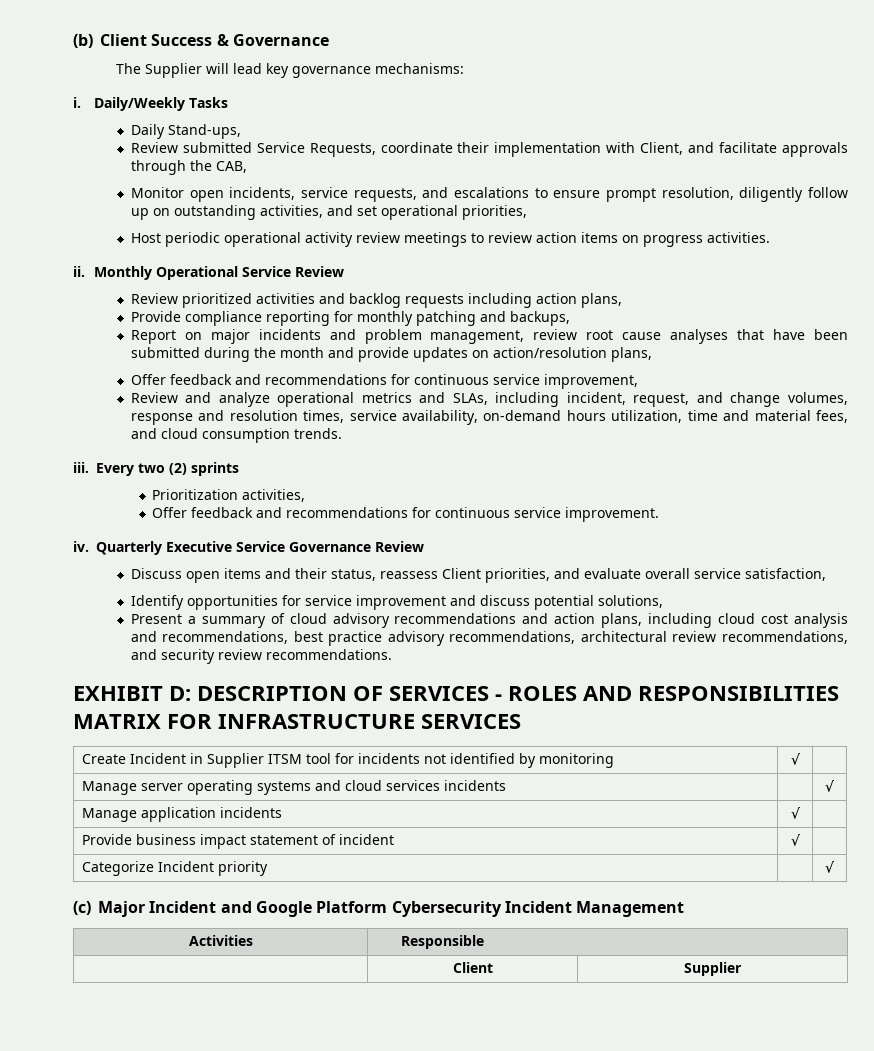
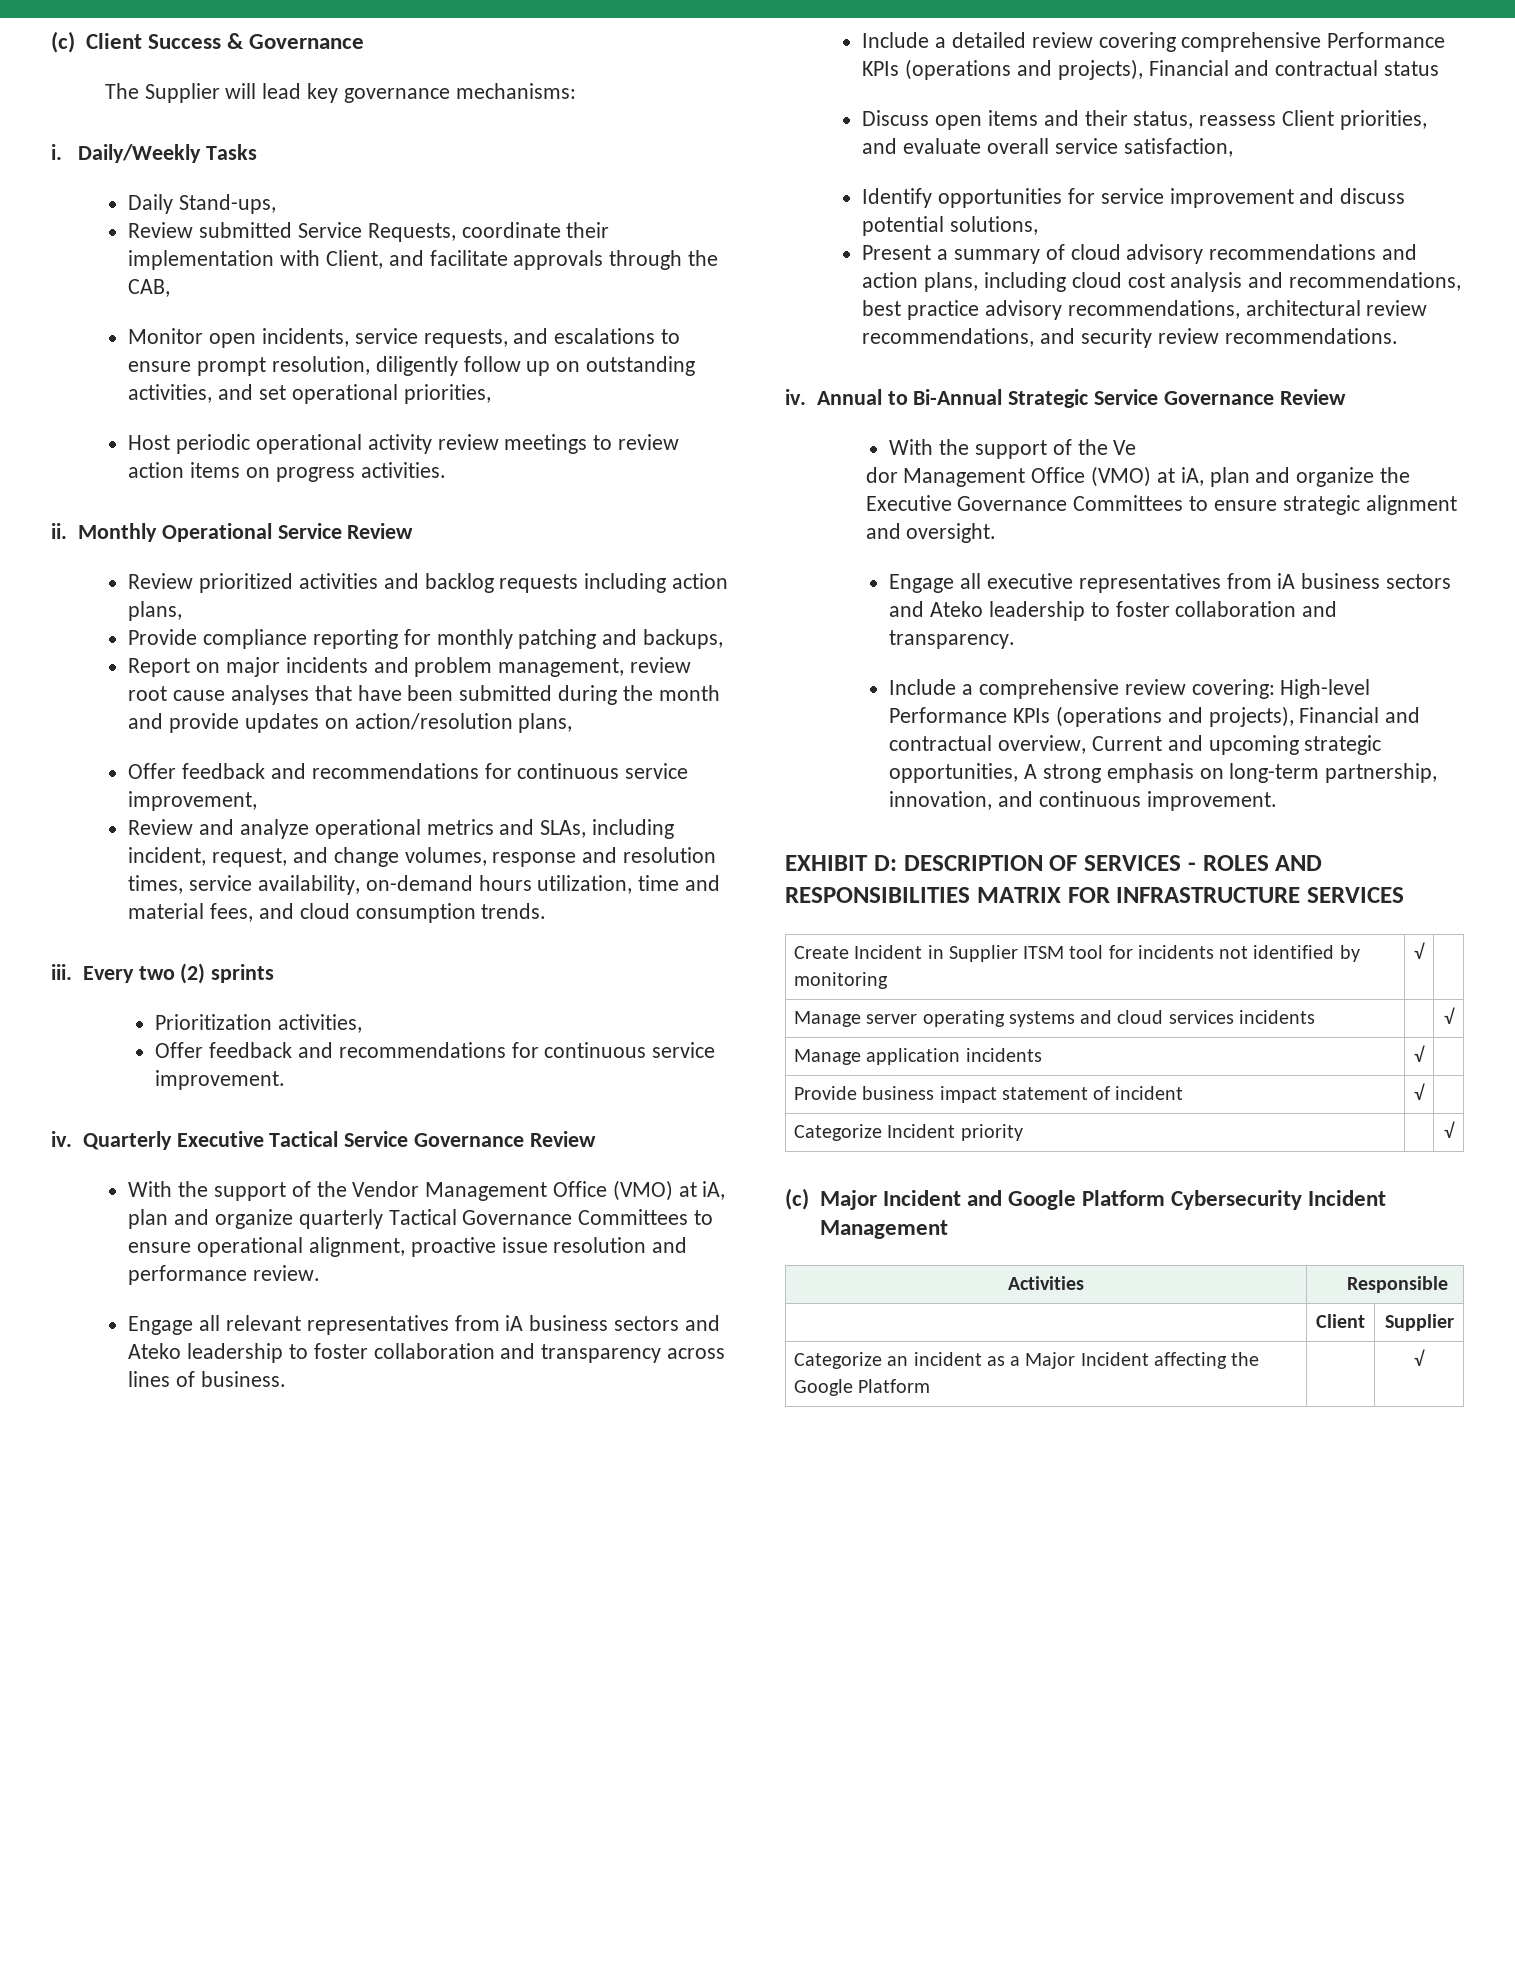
- (b) Client Success & Governance
+ (c) Client Success & Governance
- Quarterly Executive Service Governance Review
+ Quarterly Executive Tactical Service Governance Review
+ With the support of the Vendor Management Office (VMO) at iA, plan and organize quarterly Tactical Governance Committees to ensure operational alignment, proactive issue resolution and performance review.
+ Engage all relevant representatives from iA business sectors and Ateko leadership to foster collaboration and transparency across lines of business.
+ Include a detailed review covering comprehensive Performance KPIs (operations and projects), Financial and contractual status
+ iv. Annual to Bi-Annual Strategic Service Governance Review
+ With the support of the Ve
+ dor Management Office (VMO) at iA, plan and organize the Executive Governance Committees to ensure strategic alignment and oversight.
+ Engage all executive representatives from iA business sectors and Ateko leadership to foster collaboration and transparency.
+ Include a comprehensive review covering: High-level Performance KPIs (operations and projects), Financial and contractual overview, Current and upcoming strategic opportunities, A strong emphasis on long-term partnership, innovation, and continuous improvement.
+ Categorize an incident as a Major Incident affecting the Google Platform | | √

